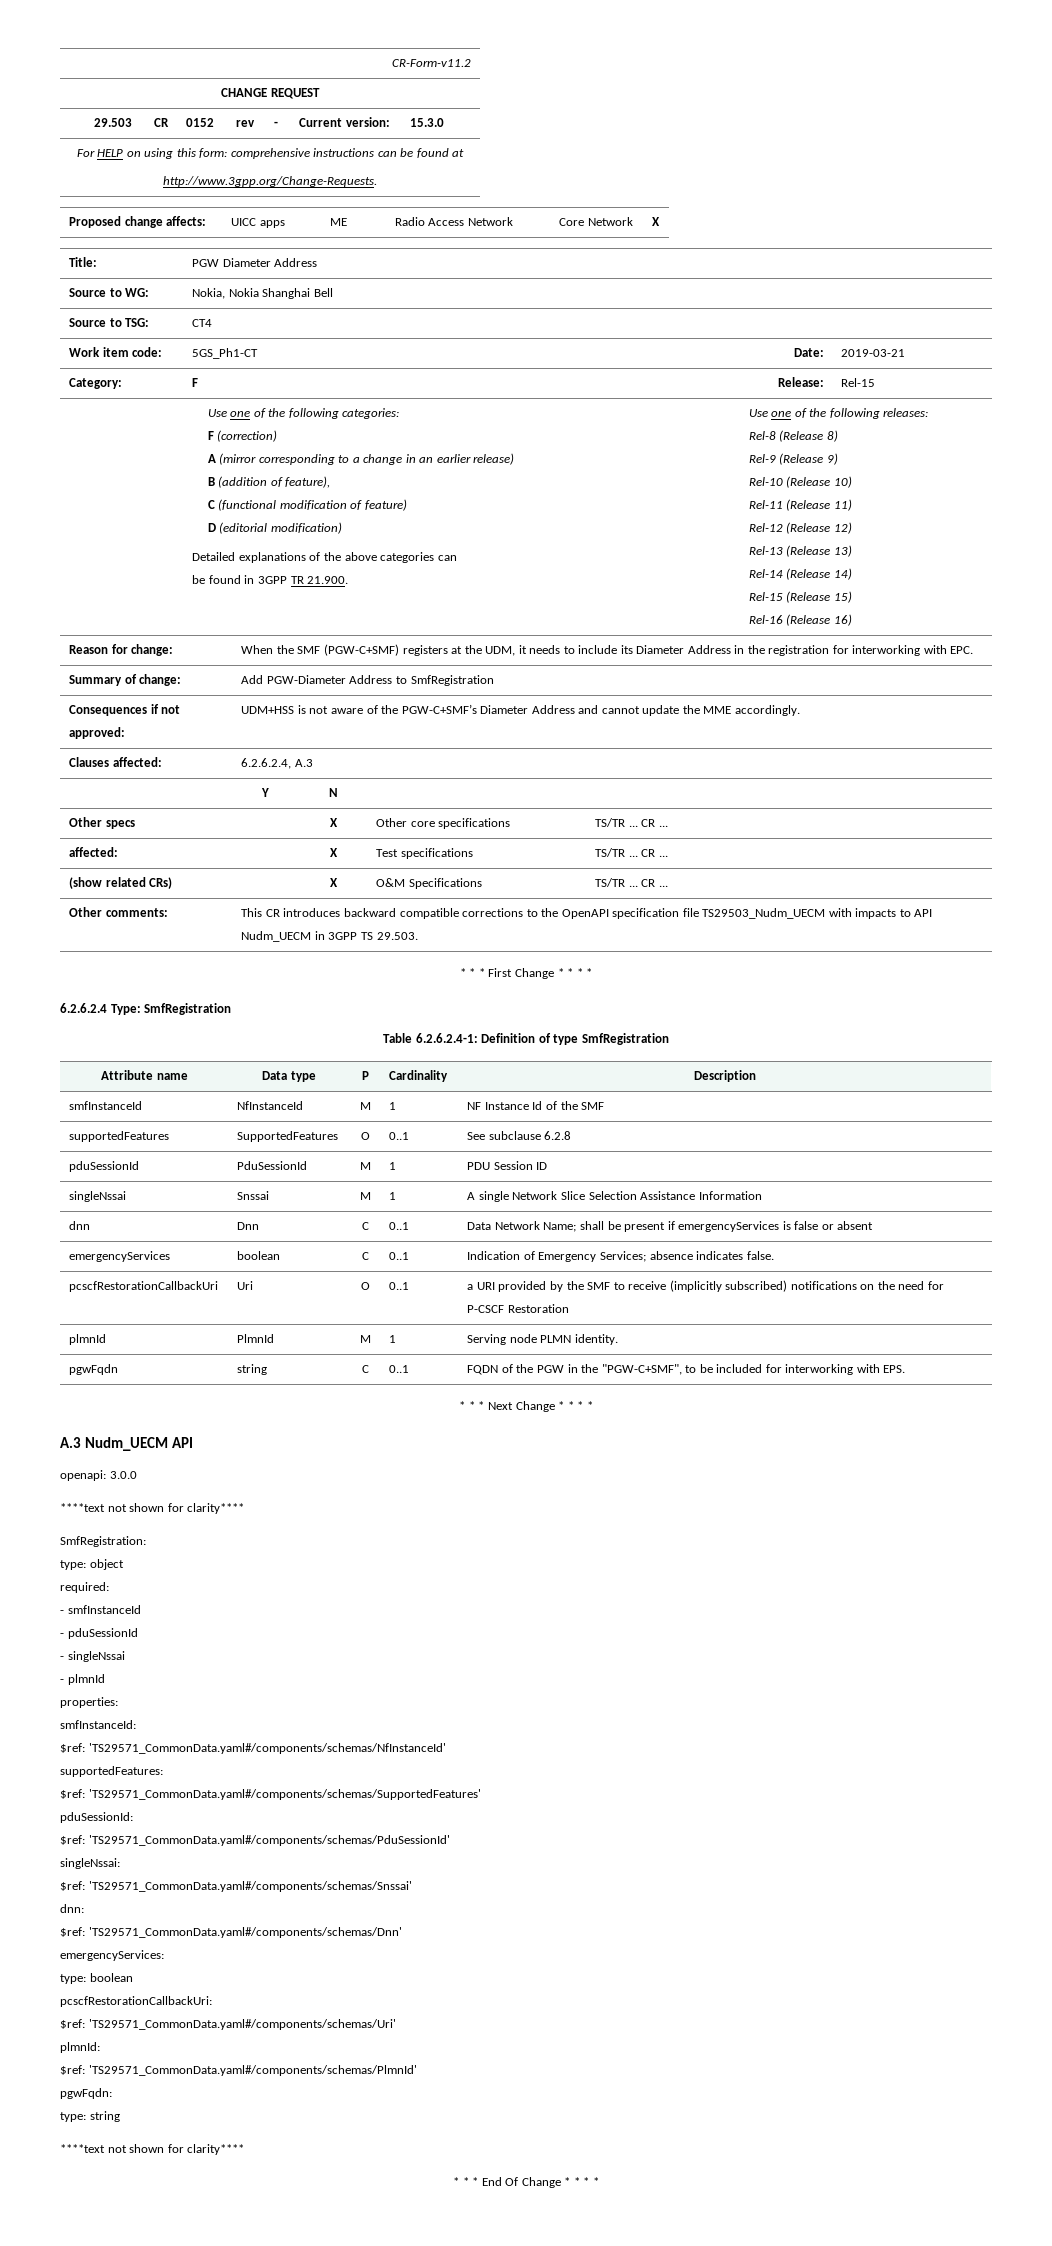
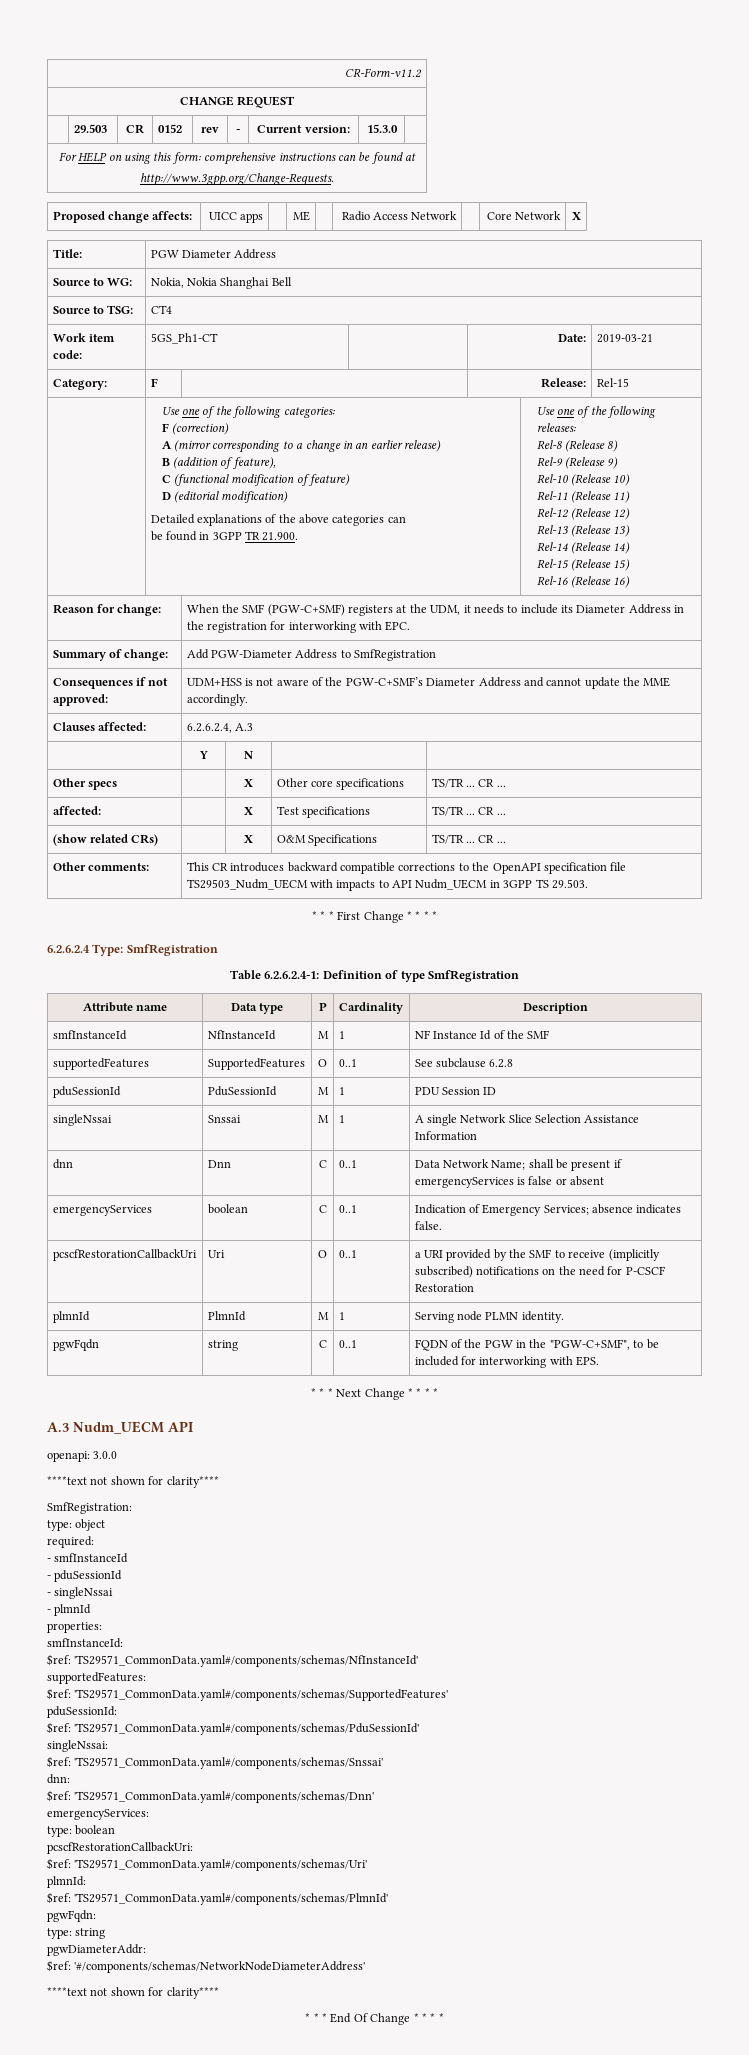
+ pgwDiameterAddr:
+ $ref: '#/components/schemas/NetworkNodeDiameterAddress'

